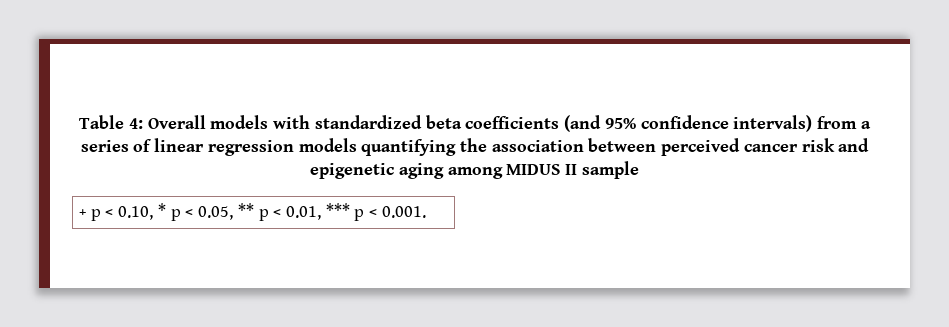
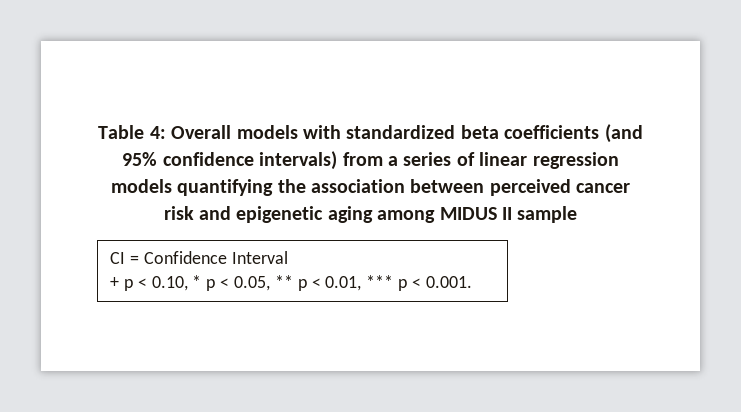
+ CI = Confidence Interval

